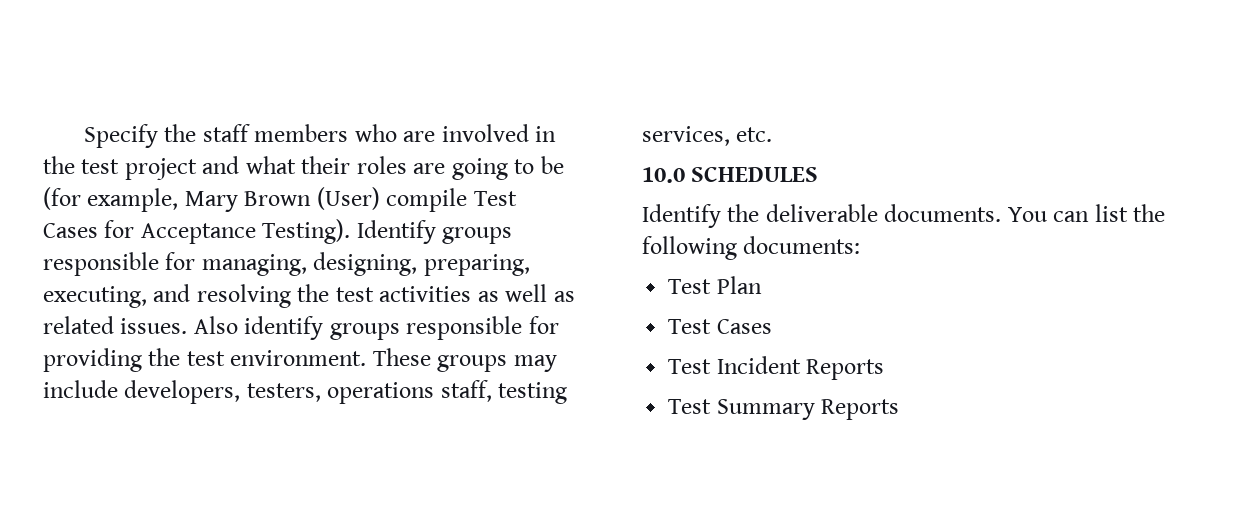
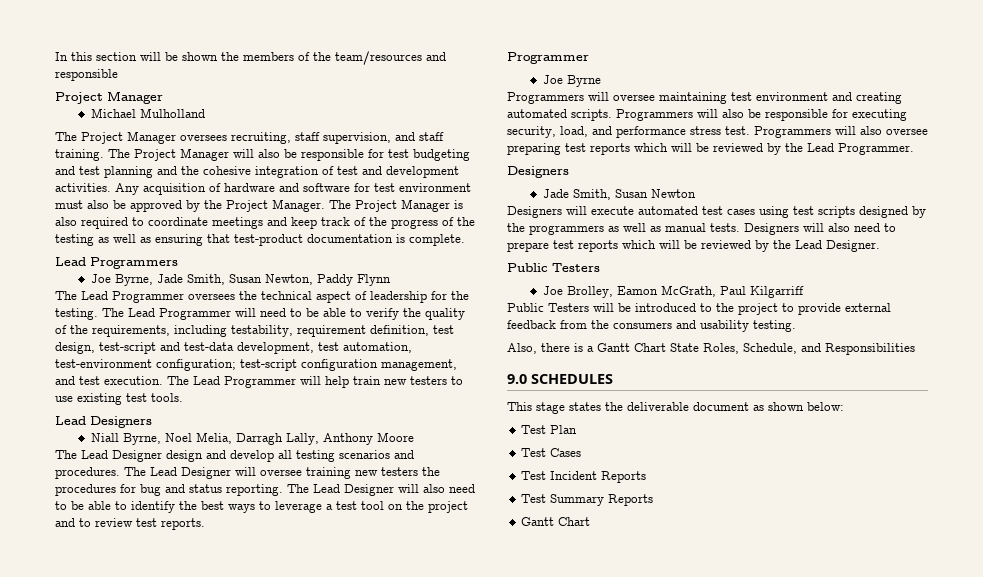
- Specify the staff members who are involved in the test project and what their roles are going to be (for example, Mary Brown (User) compile Test Cases for Acceptance Testing). Identify groups responsible for managing, designing, preparing, executing, and resolving the test activities as well as related issues. Also identify groups responsible for providing the test environment. These groups may include developers, testers, operations staff, testing services, etc.
- 10.0 SCHEDULES
- Identify the deliverable documents. You can list the following documents:
+ In this section will be shown the members of the team/resources and responsible
+ Project Manager
+ Michael Mulholland
+ The Project Manager oversees recruiting, staff supervision, and staff training. The Project Manager will also be responsible for test budgeting and test planning and the cohesive integration of test and development activities. Any acquisition of hardware and software for test environment must also be approved by the Project Manager. The Project Manager is also required to coordinate meetings and keep track of the progress of the testing as well as ensuring that test-product documentation is complete.
+ Lead Programmers
+ Joe Byrne, Jade Smith, Susan Newton, Paddy Flynn
+ The Lead Programmer oversees the technical aspect of leadership for the testing. The Lead Programmer will need to be able to verify the quality of the requirements, including testability, requirement definition, test design, test-script and test-data development, test automation, test-environment configuration; test-script configuration management, and test execution. The Lead Programmer will help train new testers to use existing test tools.
+ Lead Designers
+ Niall Byrne, Noel Melia, Darragh Lally, Anthony Moore
+ The Lead Designer design and develop all testing scenarios and procedures. The Lead Designer will oversee training new testers the procedures for bug and status reporting. The Lead Designer will also need to be able to identify the best ways to leverage a test tool on the project and to review test reports.
+ Programmer
+ Joe Byrne
+ Programmers will oversee maintaining test environment and creating automated scripts. Programmers will also be responsible for executing security, load, and performance stress test. Programmers will also oversee preparing test reports which will be reviewed by the Lead Programmer.
+ Designers
+ Jade Smith, Susan Newton
+ Designers will execute automated test cases using test scripts designed by the programmers as well as manual tests. Designers will also need to prepare test reports which will be reviewed by the Lead Designer.
+ Public Testers
+ Joe Brolley, Eamon McGrath, Paul Kilgarriff
+ Public Testers will be introduced to the project to provide external feedback from the consumers and usability testing.
+ Also, there is a Gantt Chart State Roles, Schedule, and Responsibilities
+ 9.0 SCHEDULES
+ This stage states the deliverable document as shown below:
  Test Summary Reports
+ Gantt Chart

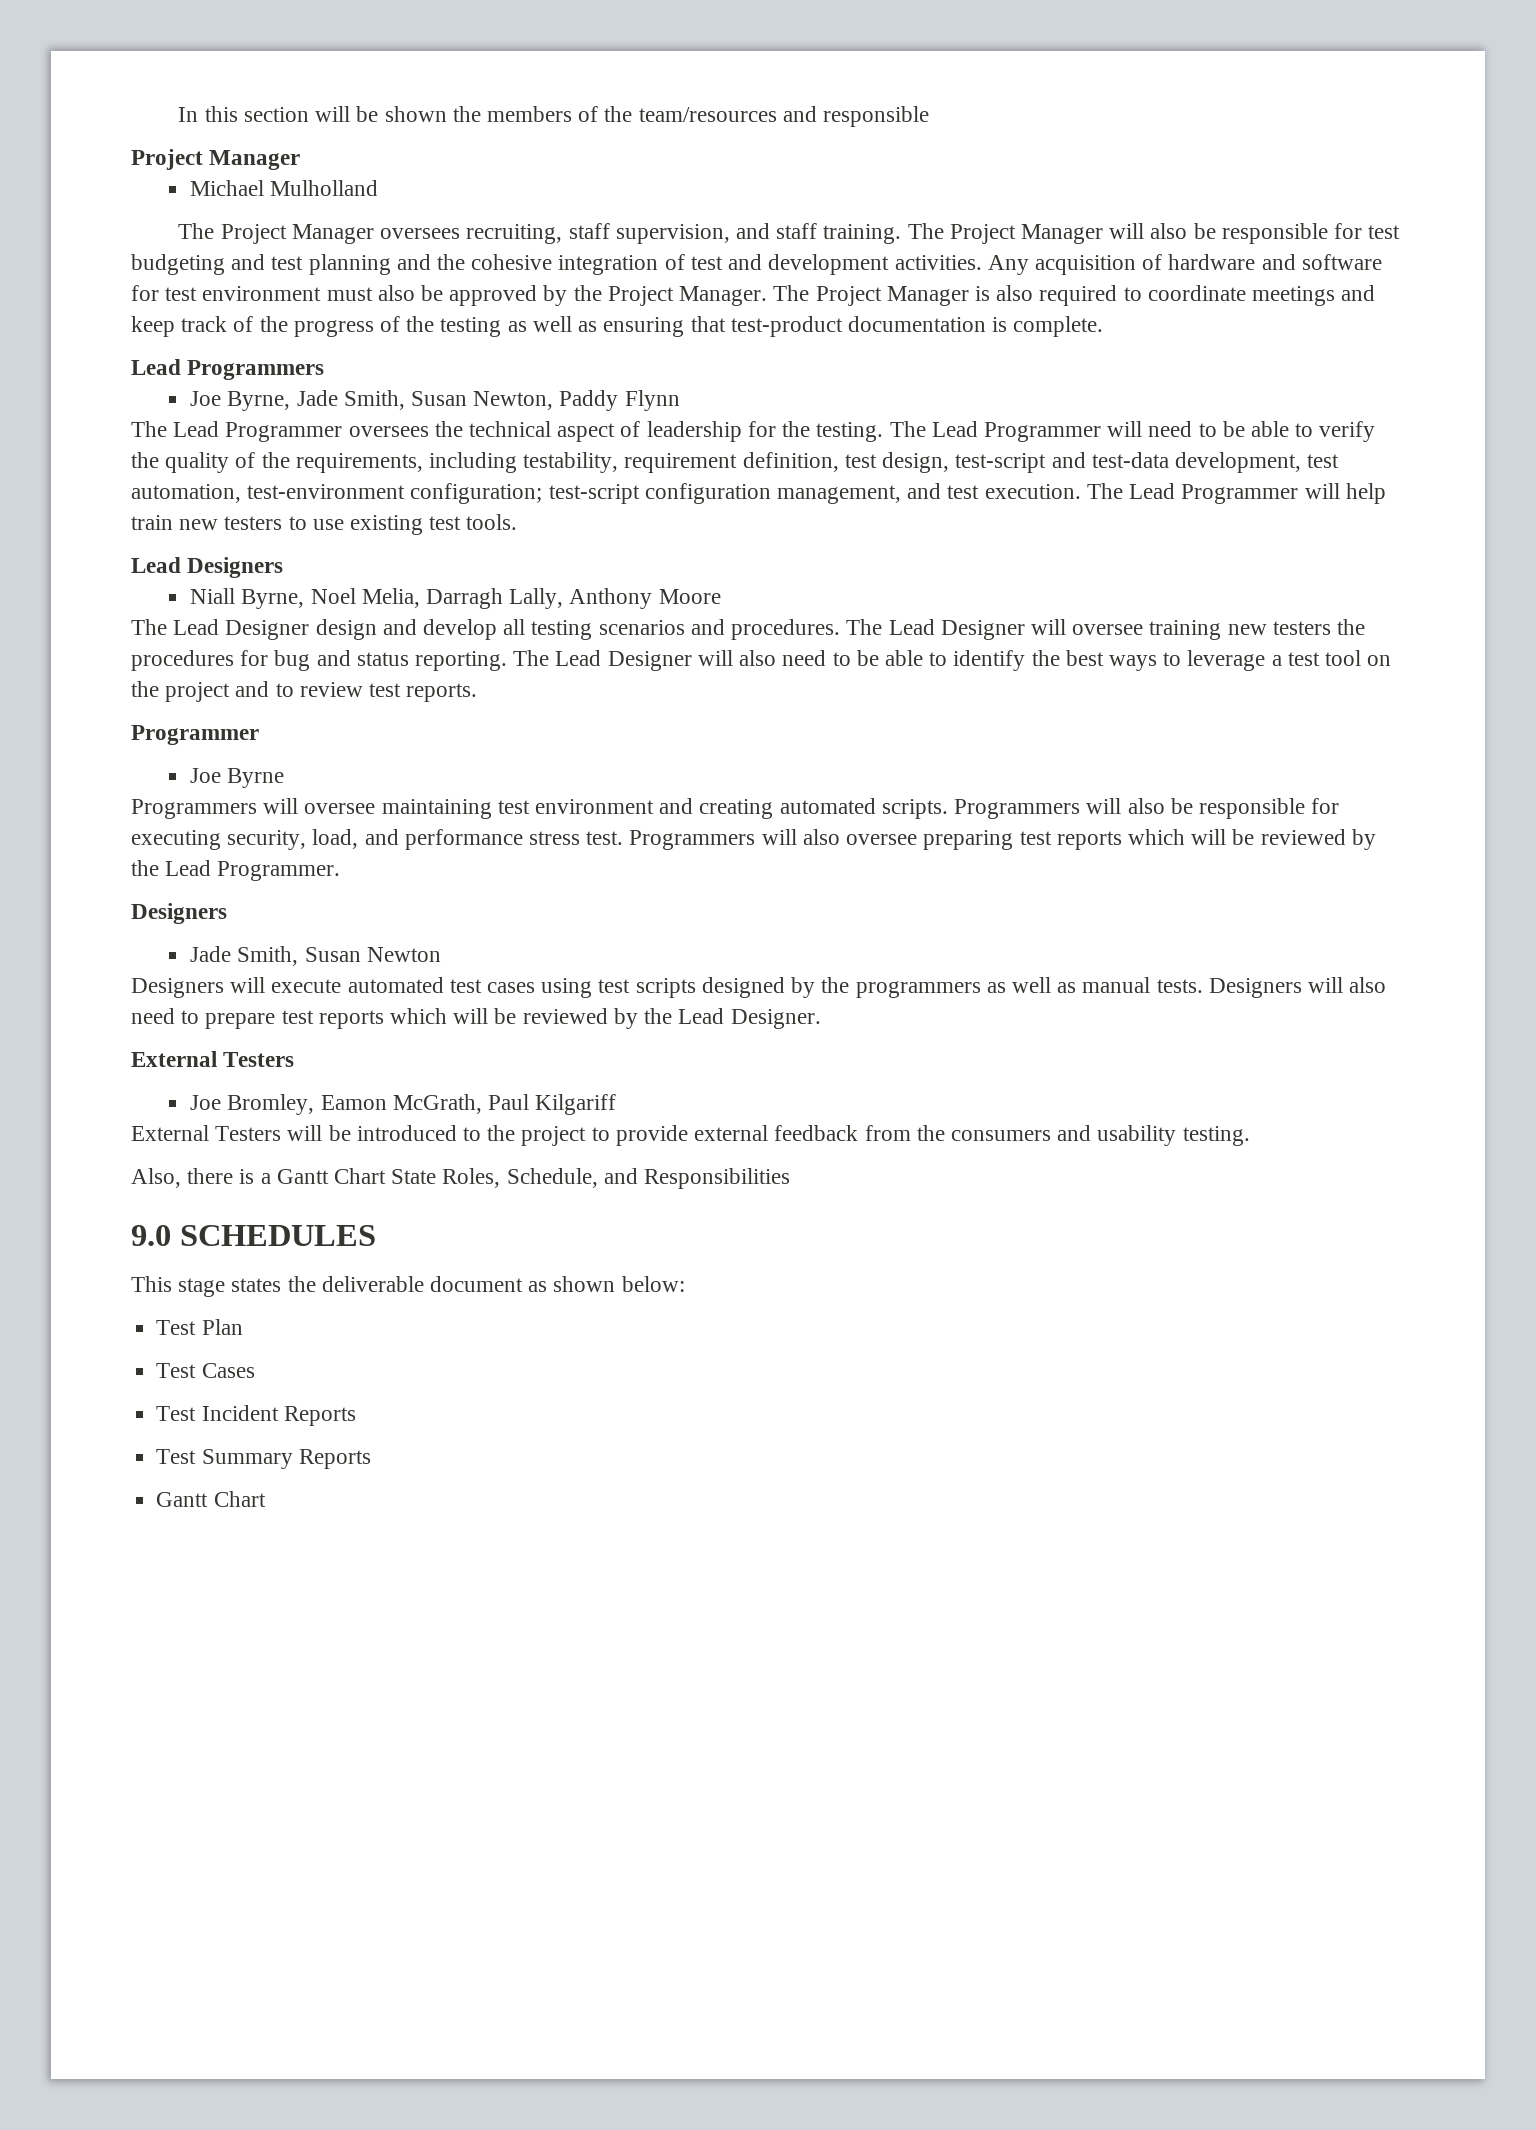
  Designers will also need to prepare test reports which will be reviewed by the Lead Designer.
- Public Testers
+ External Testers
- Joe Brolley, Eamon McGrath, Paul Kilgarriff
- Public Testers will be introduced to the project to provide external feedback from the consumers and usability testing.
+ Joe Bromley, Eamon McGrath, Paul Kilgariff
+ External Testers will be introduced to the project to provide external feedback from the consumers and usability testing.

